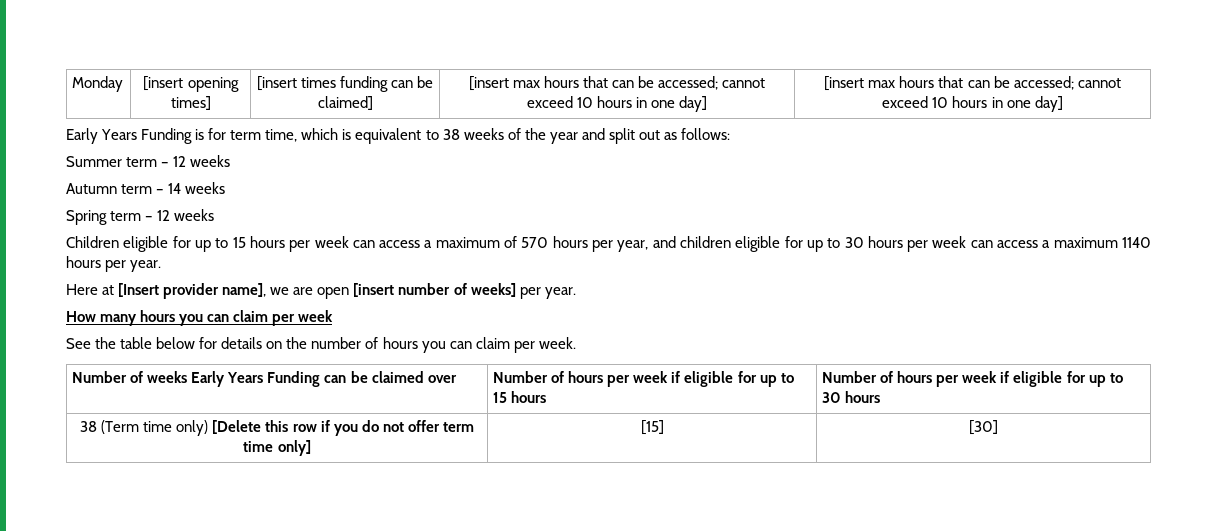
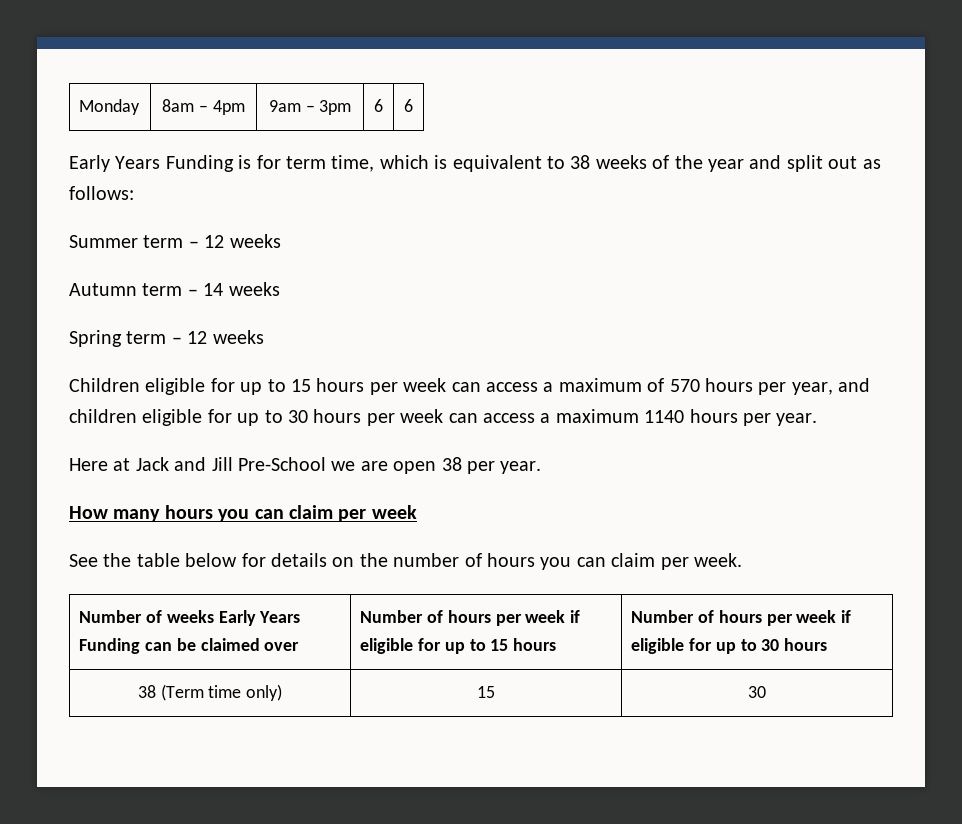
- Monday | [insert opening times] | [insert times funding can be claimed] | [insert max hours that can be accessed; cannot exceed 10 hours in one day] | [insert max hours that can be accessed; cannot exceed 10 hours in one day]
+ Monday | 8am – 4pm | 9am – 3pm | 6 | 6
- Here at [Insert provider name], we are open [insert number of weeks] per year.
+ Here at Jack and Jill Pre-School we are open 38 per year.
- 38 (Term time only) [Delete this row if you do not offer term time only] | [15] | [30]
+ 38 (Term time only) | 15 | 30

